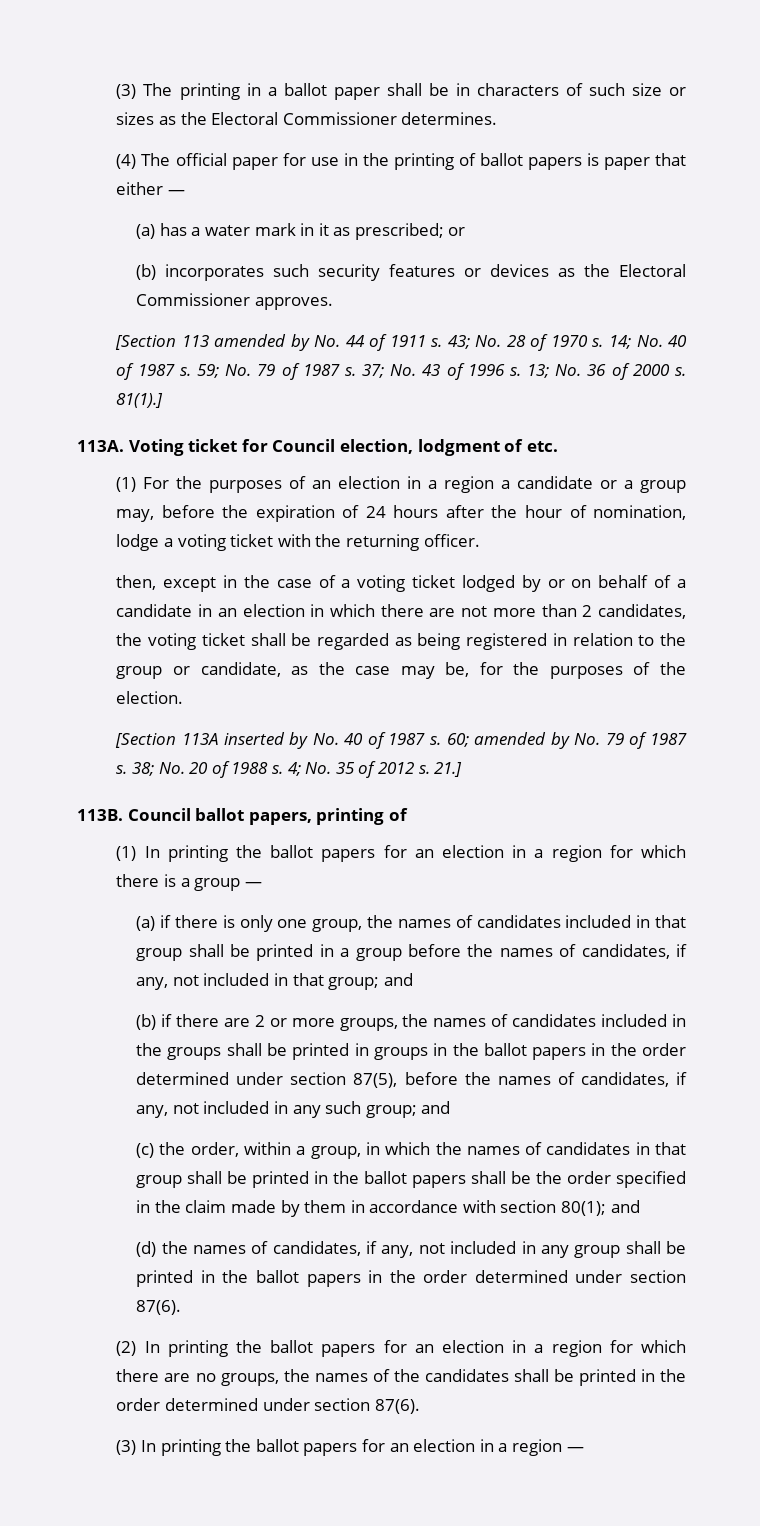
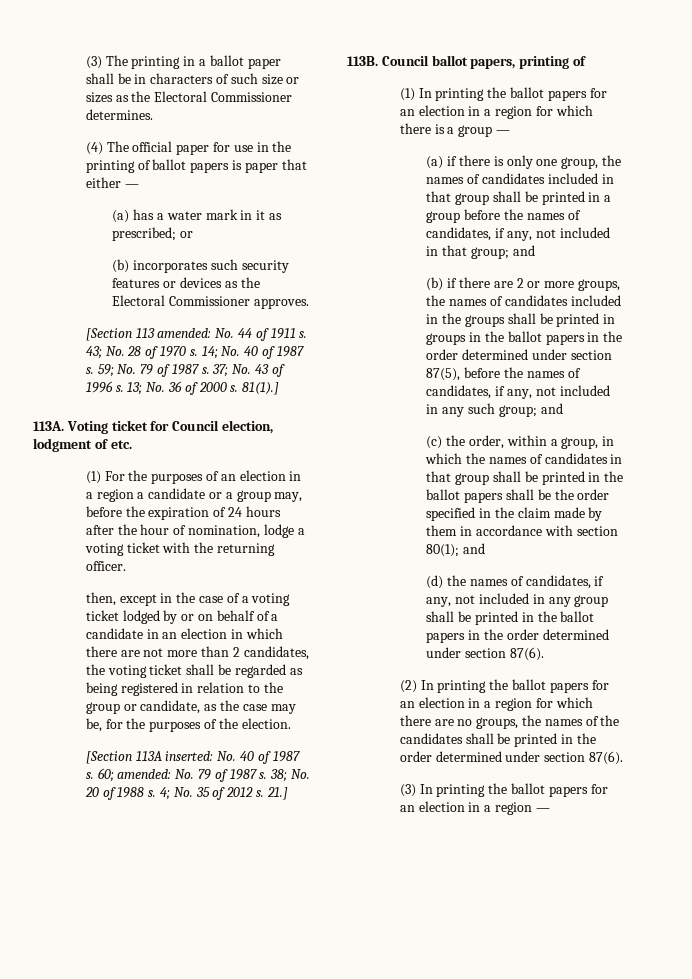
- [Section 113 amended by No. 44 of 1911 s.
+ [Section 113 amended: No. 44 of 1911 s.
- [Section 113A inserted by No. 40 of 1987 s.
+ [Section 113A inserted: No. 40 of 1987 s.
- 60; amended by No. 79 of 1987 s.
+ 60; amended: No. 79 of 1987 s.

